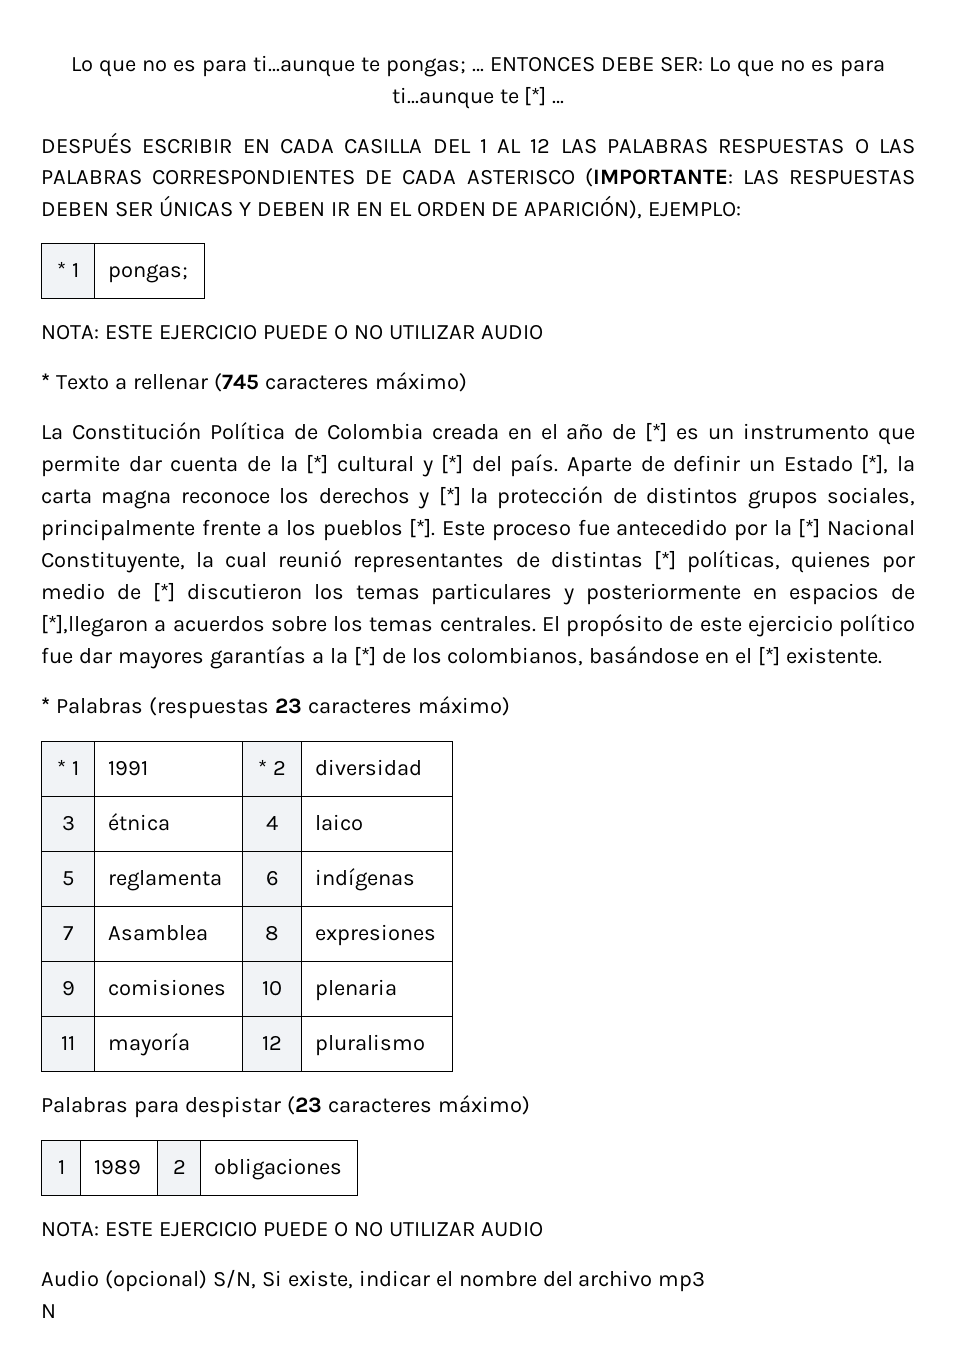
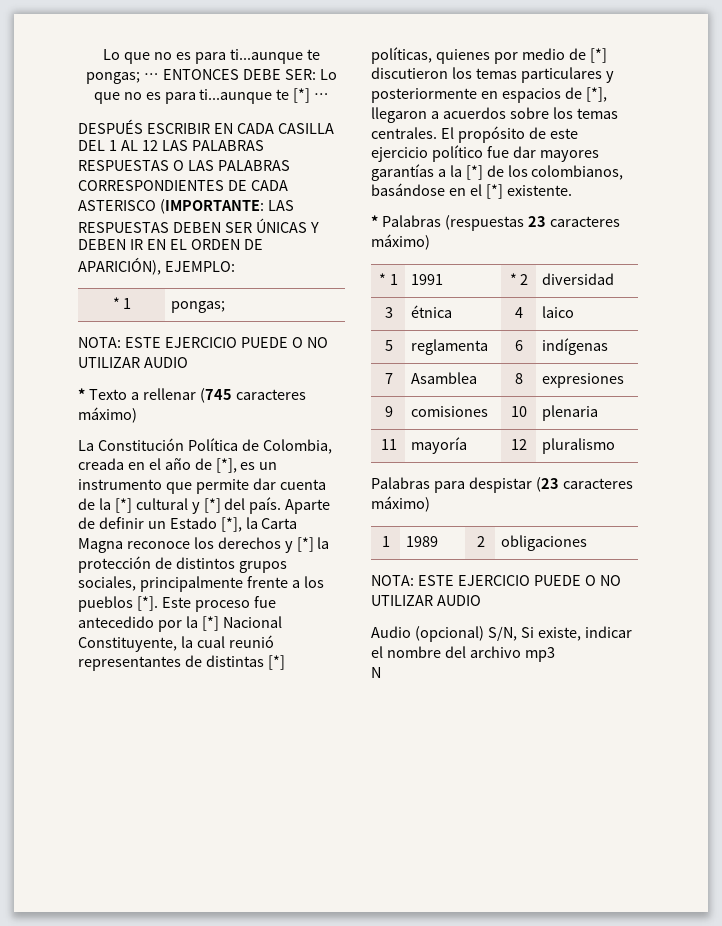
- La Constitución Política de Colombia creada en el año de [*] es un instrumento que permite dar cuenta de la [*] cultural y [*] del país.
+ La Constitución Política de Colombia, creada en el año de [*], es un instrumento que permite dar cuenta de la [*] cultural y [*] del país.
- Aparte de definir un Estado [*], la carta magna reconoce los derechos y [*] la protección de distintos grupos sociales, principalmente frente a los pueblos [*].
+ Aparte de definir un Estado [*], la Carta Magna reconoce los derechos y [*] la protección de distintos grupos sociales, principalmente frente a los pueblos [*].
- Este proceso fue antecedido por la [*] Nacional Constituyente, la cual reunió representantes de distintas [*] políticas, quienes por medio de [*] discutieron los temas particulares y posteriormente en espacios de [*],llegaron a acuerdos sobre los temas centrales.
+ Este proceso fue antecedido por la [*] Nacional Constituyente, la cual reunió representantes de distintas [*] políticas, quienes por medio de [*] discutieron los temas particulares y posteriormente en espacios de [*], llegaron a acuerdos sobre los temas centrales.

